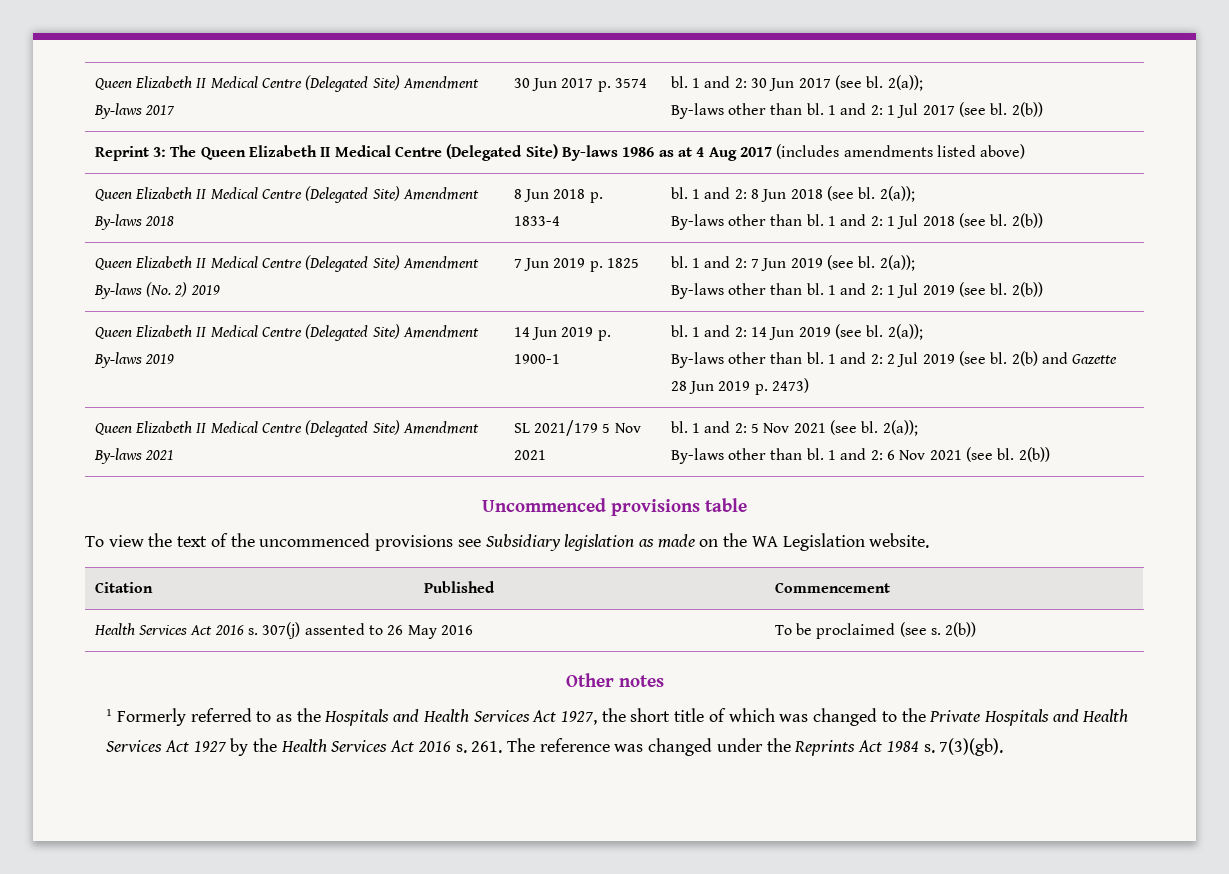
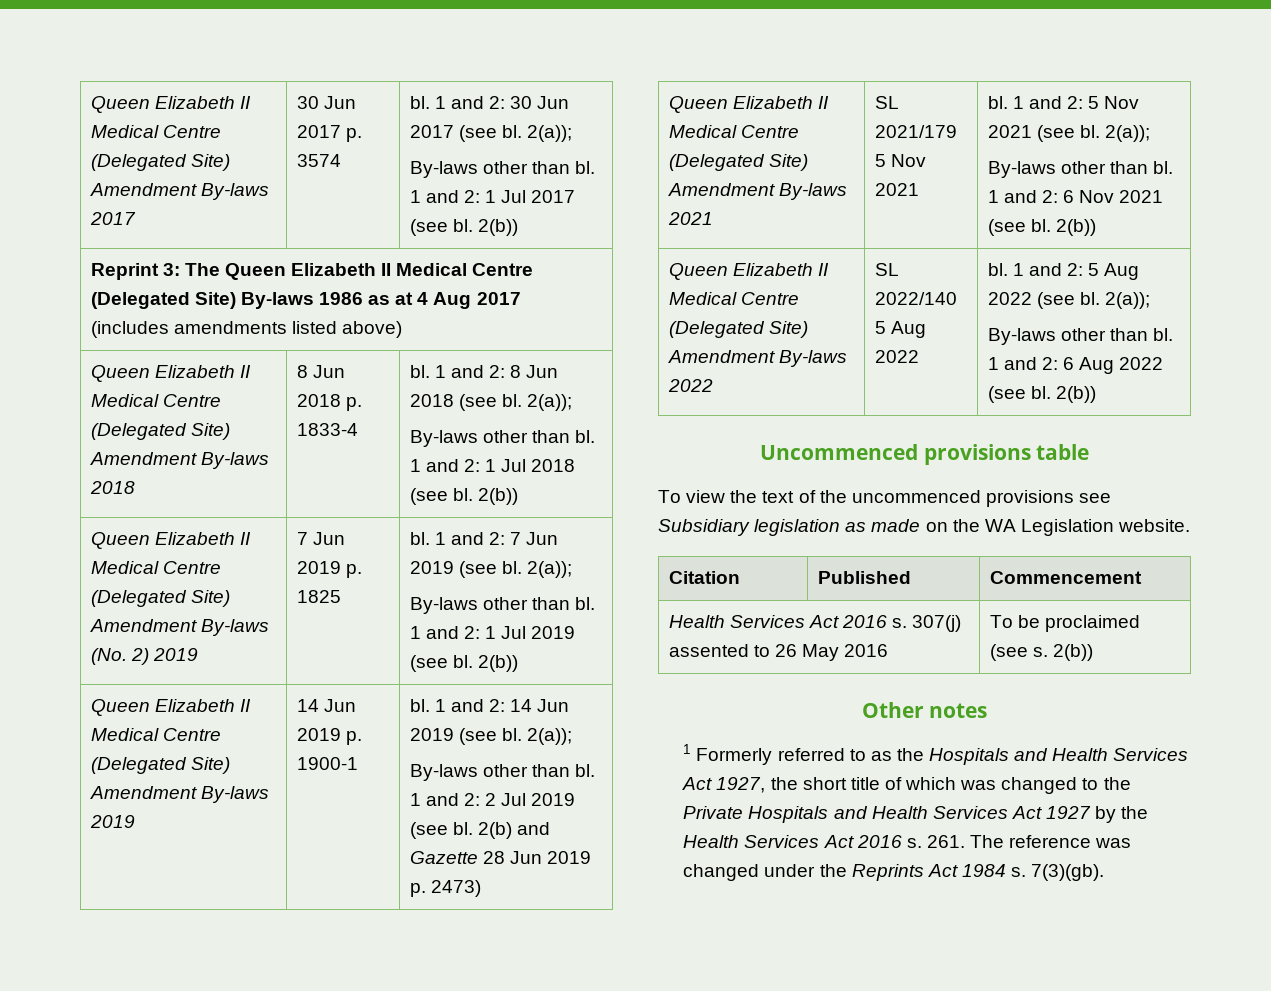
+ Queen Elizabeth II Medical Centre (Delegated Site) Amendment By-laws 2022 | SL 2022/140 5 Aug 2022 | bl. 1 and 2: 5 Aug 2022 (see bl. 2(a));
+ By-laws other than bl. 1 and 2: 6 Aug 2022 (see bl. 2(b))

